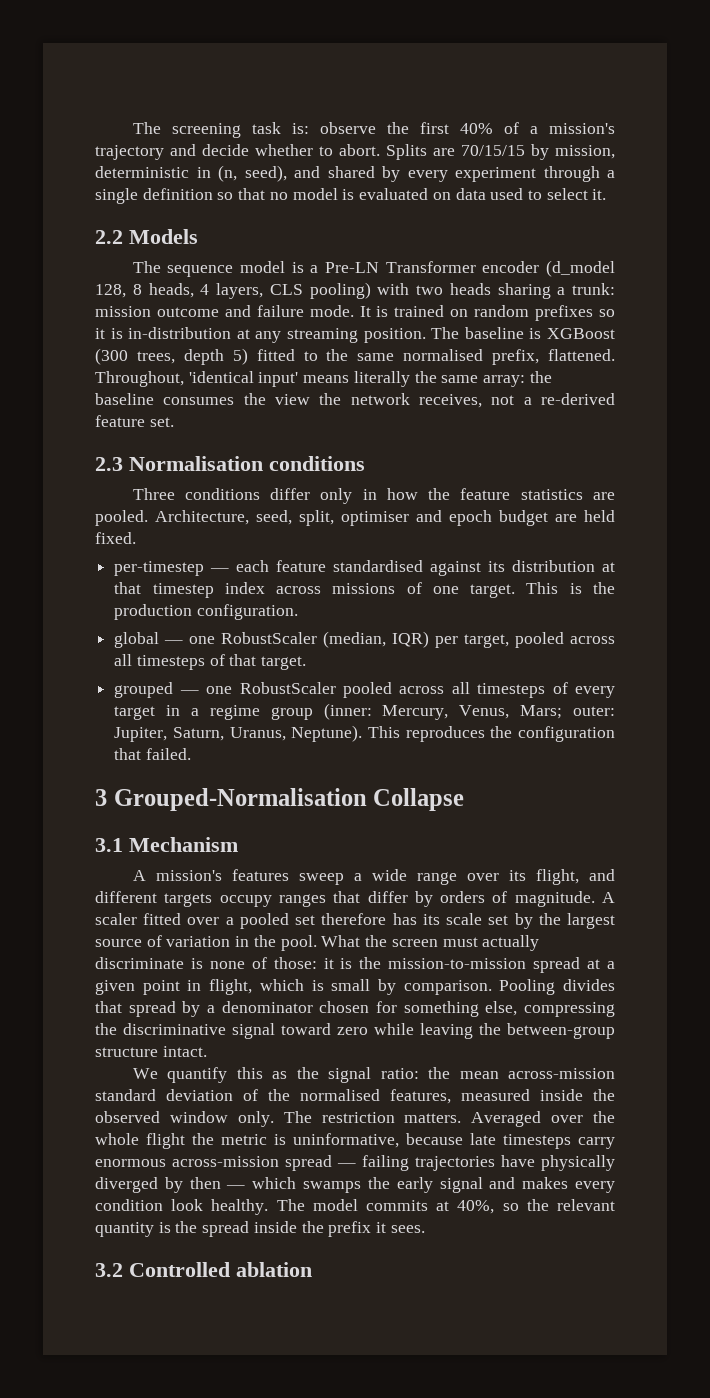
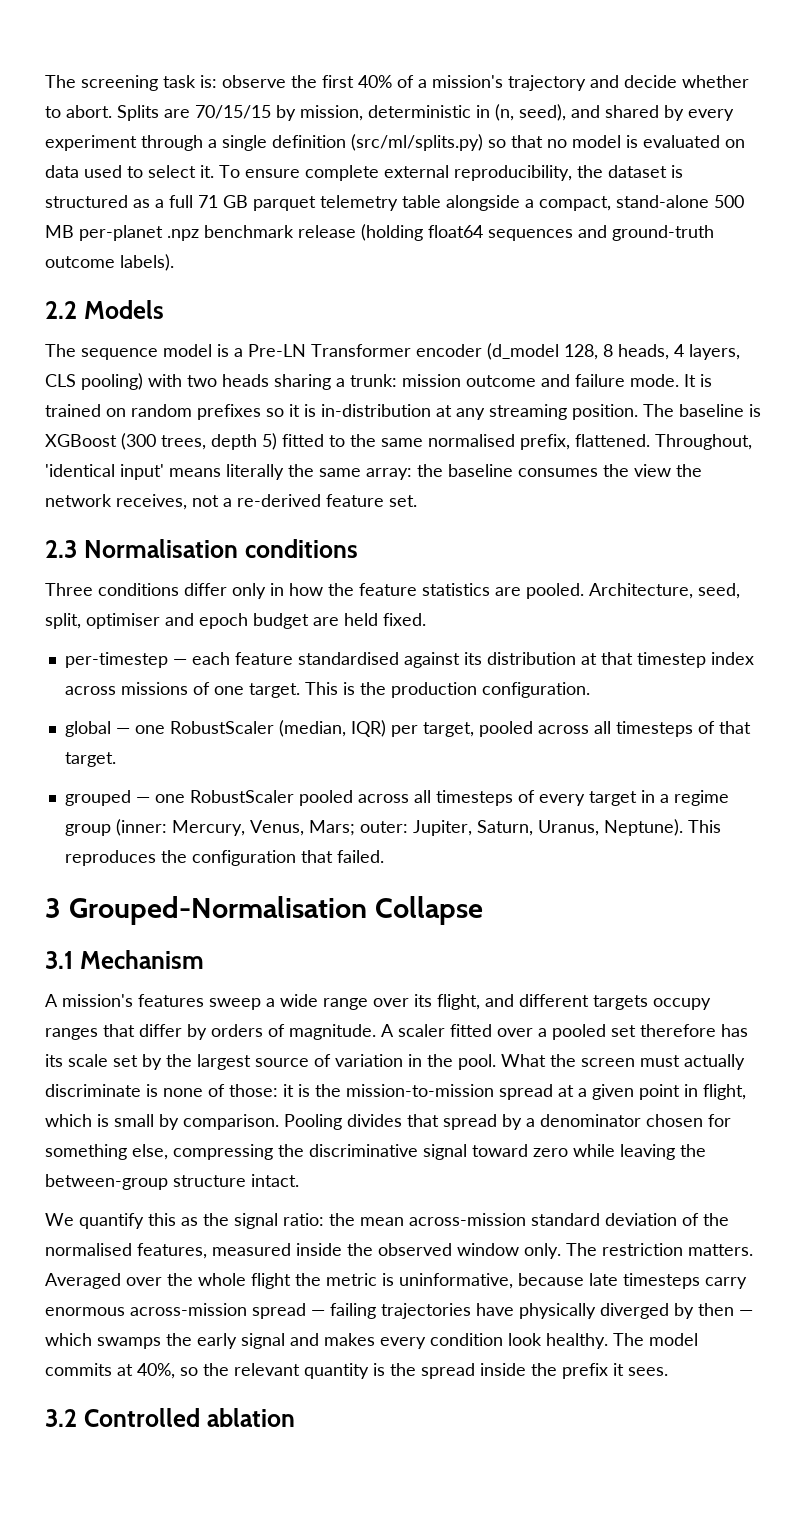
- Splits are 70/15/15 by mission, deterministic in (n, seed), and shared by every experiment through a single definition so that no model is evaluated on data used to select it.
+ Splits are 70/15/15 by mission, deterministic in (n, seed), and shared by every experiment through a single definition (src/ml/splits.py) so that no model is evaluated on data used to select it. To ensure complete external reproducibility, the dataset is structured as a full 71 GB parquet telemetry table alongside a compact, stand-alone 500 MB per-planet .npz benchmark release (holding float64 sequences and ground-truth outcome labels).

